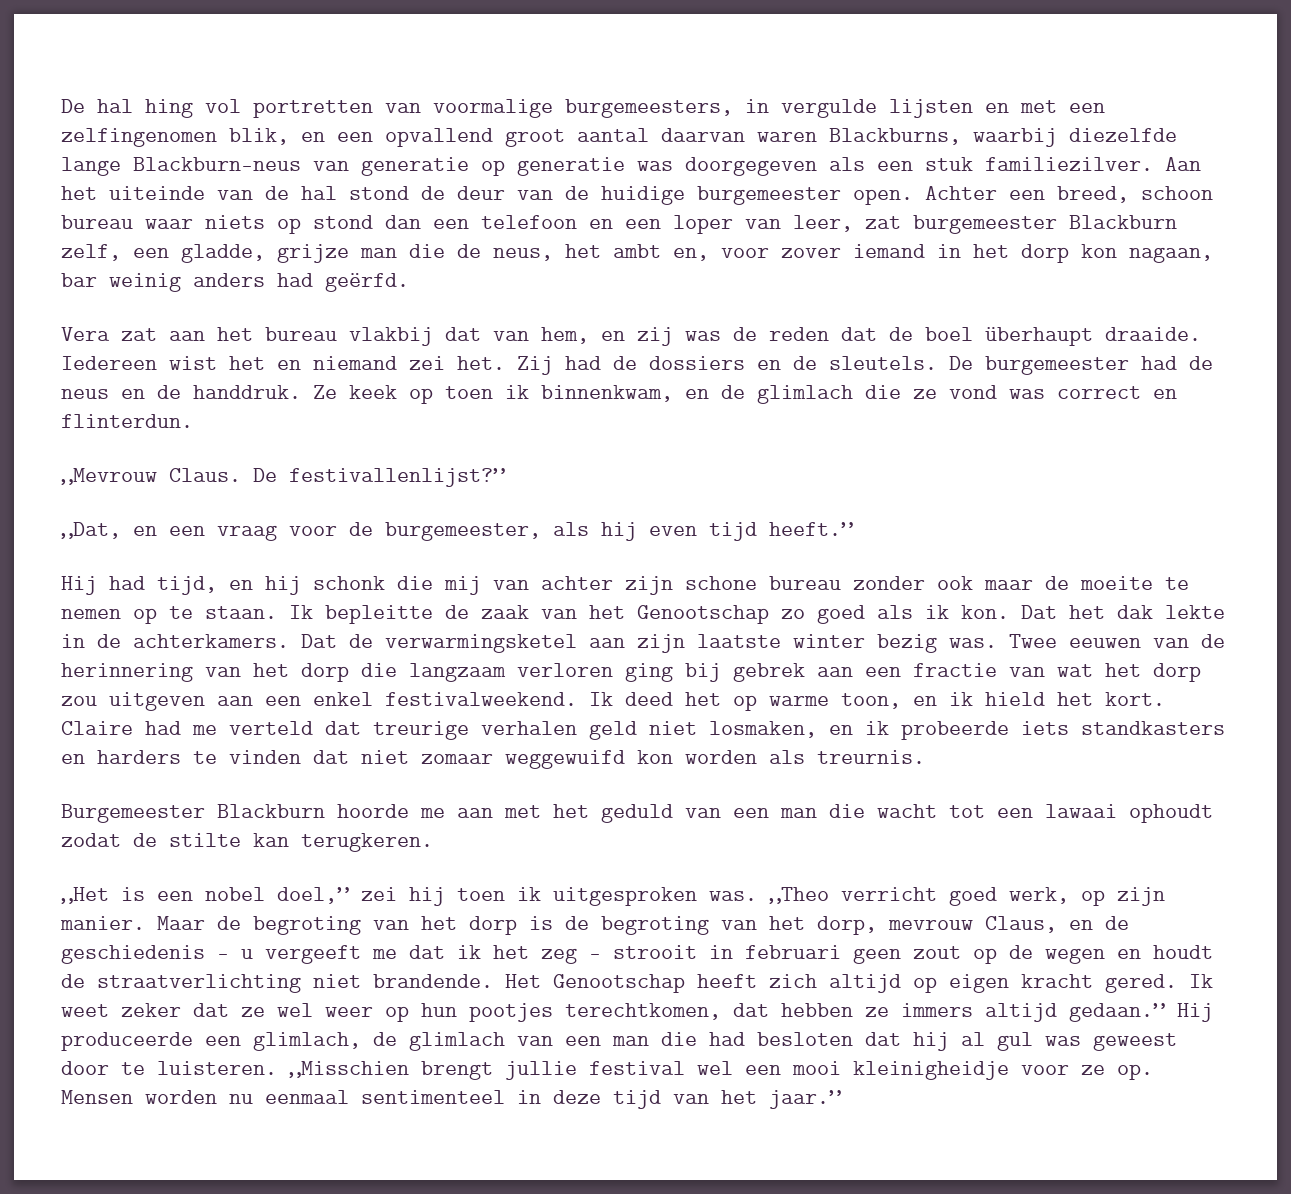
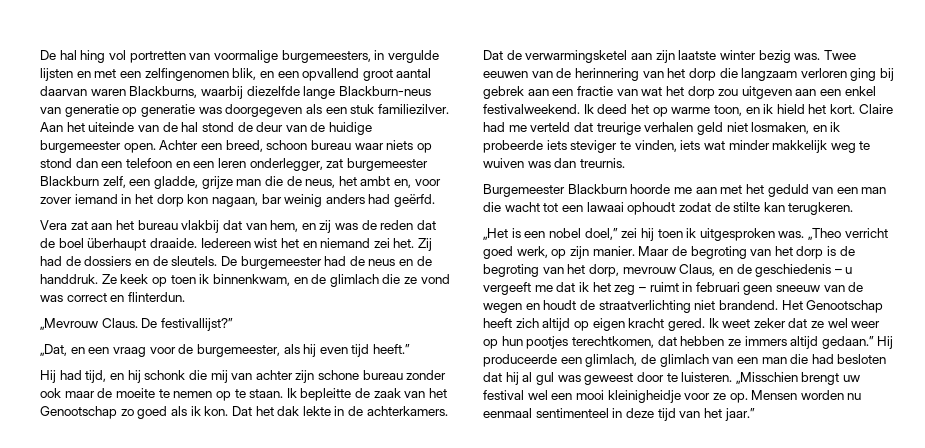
- Achter een breed, schoon bureau waar niets op stond dan een telefoon en een loper van leer, zat burgemeester Blackburn zelf, een gladde, grijze man die de neus, het ambt en, voor zover iemand in het dorp kon nagaan, bar weinig anders had geërfd.
+ Achter een breed, schoon bureau waar niets op stond dan een telefoon en een leren onderlegger, zat burgemeester Blackburn zelf, een gladde, grijze man die de neus, het ambt en, voor zover iemand in het dorp kon nagaan, bar weinig anders had geërfd.
- De festivallenlijst?”
+ De festivallijst?”
- Claire had me verteld dat treurige verhalen geld niet losmaken, en ik probeerde iets standkasters en harders te vinden dat niet zomaar weggewuifd kon worden als treurnis.
+ Claire had me verteld dat treurige verhalen geld niet losmaken, en ik probeerde iets steviger te vinden, iets wat minder makkelijk weg te wuiven was dan treurnis.
- Maar de begroting van het dorp is de begroting van het dorp, mevrouw Claus, en de geschiedenis – u vergeeft me dat ik het zeg – strooit in februari geen zout op de wegen en houdt de straatverlichting niet brandende.
+ Maar de begroting van het dorp is de begroting van het dorp, mevrouw Claus, en de geschiedenis – u vergeeft me dat ik het zeg – ruimt in februari geen sneeuw van de wegen en houdt de straatverlichting niet brandend.
- „Misschien brengt jullie festival wel een mooi kleinigheidje voor ze op. Mensen worden nu eenmaal sentimenteel in deze tijd van het jaar.”
+ „Misschien brengt uw festival wel een mooi kleinigheidje voor ze op. Mensen worden nu eenmaal sentimenteel in deze tijd van het jaar.”

